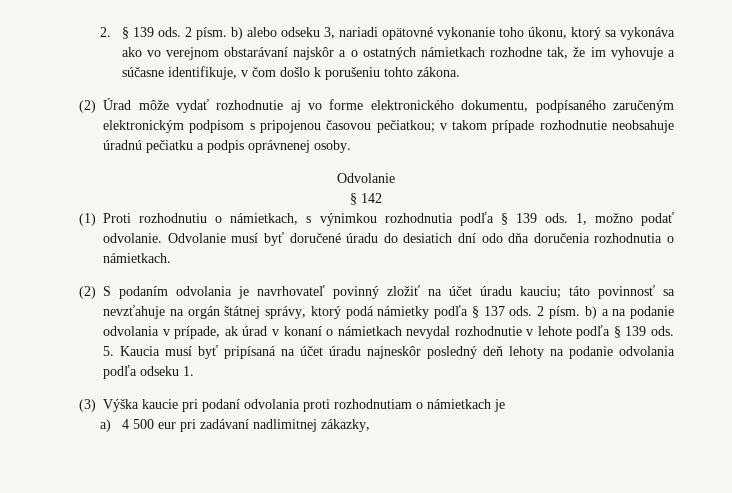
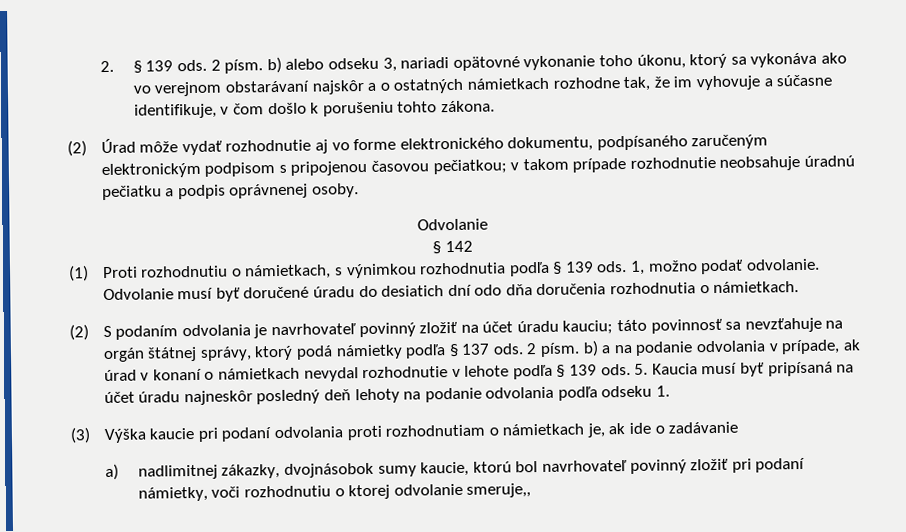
- (3) Výška kaucie pri podaní odvolania proti rozhodnutiam o námietkach je
- a) 4 500 eur pri zadávaní nadlimitnej zákazky,
+ (3) Výška kaucie pri podaní odvolania proti rozhodnutiam o námietkach je, ak ide o zadávanie
+ a) nadlimitnej zákazky, dvojnásobok sumy kaucie, ktorú bol navrhovateľ povinný zložiť pri podaní námietky, voči rozhodnutiu o ktorej odvolanie smeruje,,

